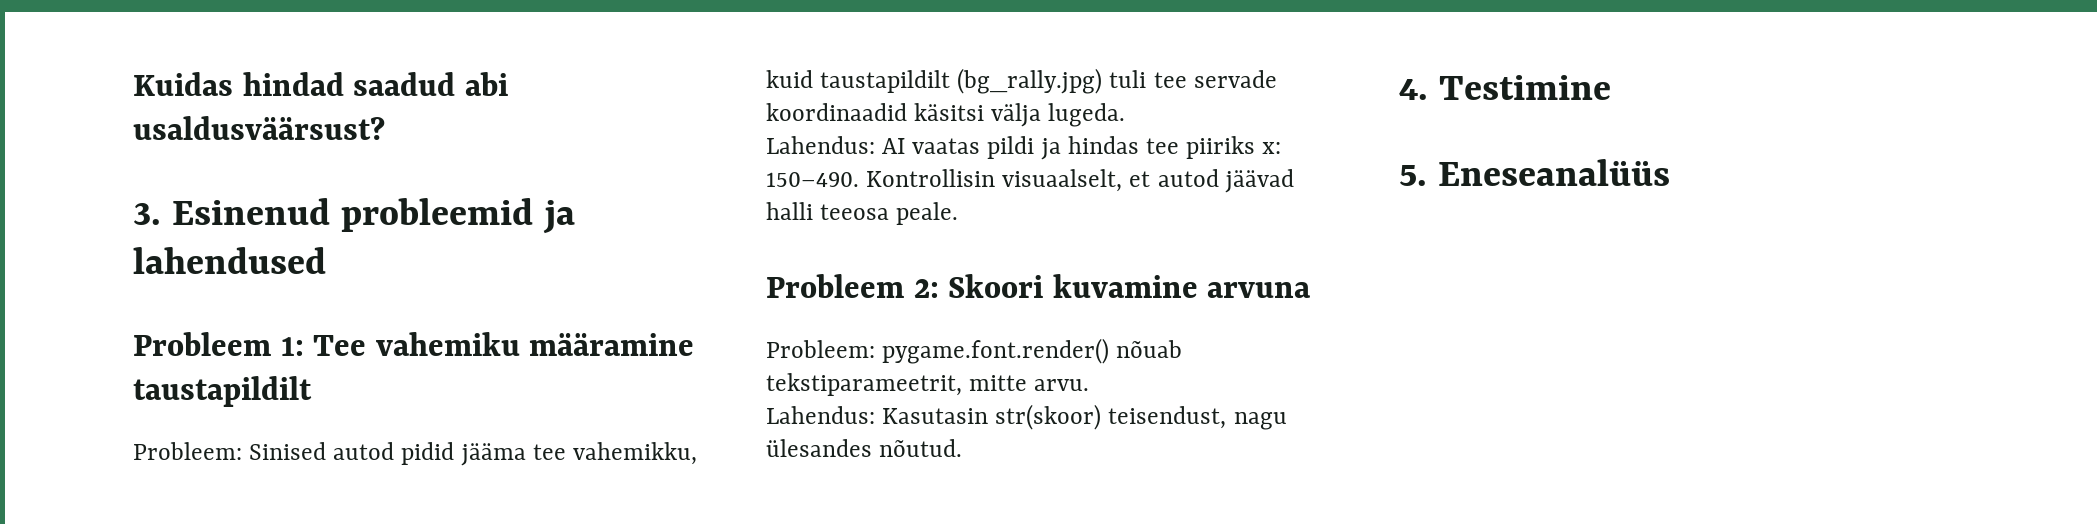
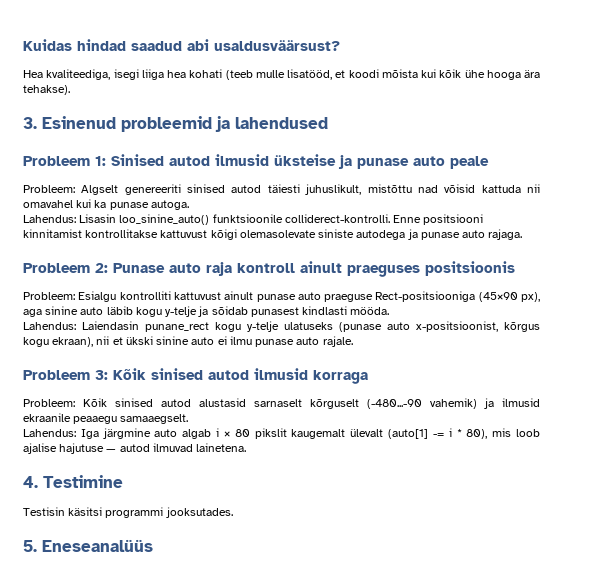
+ Hea kvaliteediga, isegi liiga hea kohati (teeb mulle lisatööd, et koodi mõista kui kõik ühe hooga ära tehakse).
- Probleem 1: Tee vahemiku määramine taustapildilt
- Probleem: Sinised autod pidid jääma tee vahemikku, kuid taustapildilt (bg_rally.jpg) tuli tee servade koordinaadid käsitsi välja lugeda.
- Lahendus: AI vaatas pildi ja hindas tee piiriks x: 150–490. Kontrollisin visuaalselt, et autod jäävad halli teeosa peale.
- Probleem 2: Skoori kuvamine arvuna
- Probleem: pygame.font.render() nõuab tekstiparameetrit, mitte arvu.
- Lahendus: Kasutasin str(skoor) teisendust, nagu ülesandes nõutud.
+ Probleem 1: Sinised autod ilmusid üksteise ja punase auto peale
+ Probleem: Algselt genereeriti sinised autod täiesti juhuslikult, mistõttu nad võisid kattuda nii omavahel kui ka punase autoga.
+ Lahendus: Lisasin loo_sinine_auto() funktsioonile colliderect-kontrolli. Enne positsiooni kinnitamist kontrollitakse kattuvust kõigi olemasolevate siniste autodega ja punase auto rajaga.
+ Probleem 2: Punase auto raja kontroll ainult praeguses positsioonis
+ Probleem: Esialgu kontrolliti kattuvust ainult punase auto praeguse Rect-positsiooniga (45×90 px), aga sinine auto läbib kogu y-telje ja sõidab punasest kindlasti mööda.
+ Lahendus: Laiendasin punane_rect kogu y-telje ulatuseks (punase auto x-positsioonist, kõrgus kogu ekraan), nii et ükski sinine auto ei ilmu punase auto rajale.
+ Probleem 3: Kõik sinised autod ilmusid korraga
+ Probleem: Kõik sinised autod alustasid sarnaselt kõrguselt (-480...-90 vahemik) ja ilmusid ekraanile peaaegu samaaegselt.
+ Lahendus: Iga järgmine auto algab i × 80 pikslit kaugemalt ülevalt (auto[1] -= i * 80), mis loob ajalise hajutuse — autod ilmuvad lainetena.
  4. Testimine
+ Testisin käsitsi programmi jooksutades.

